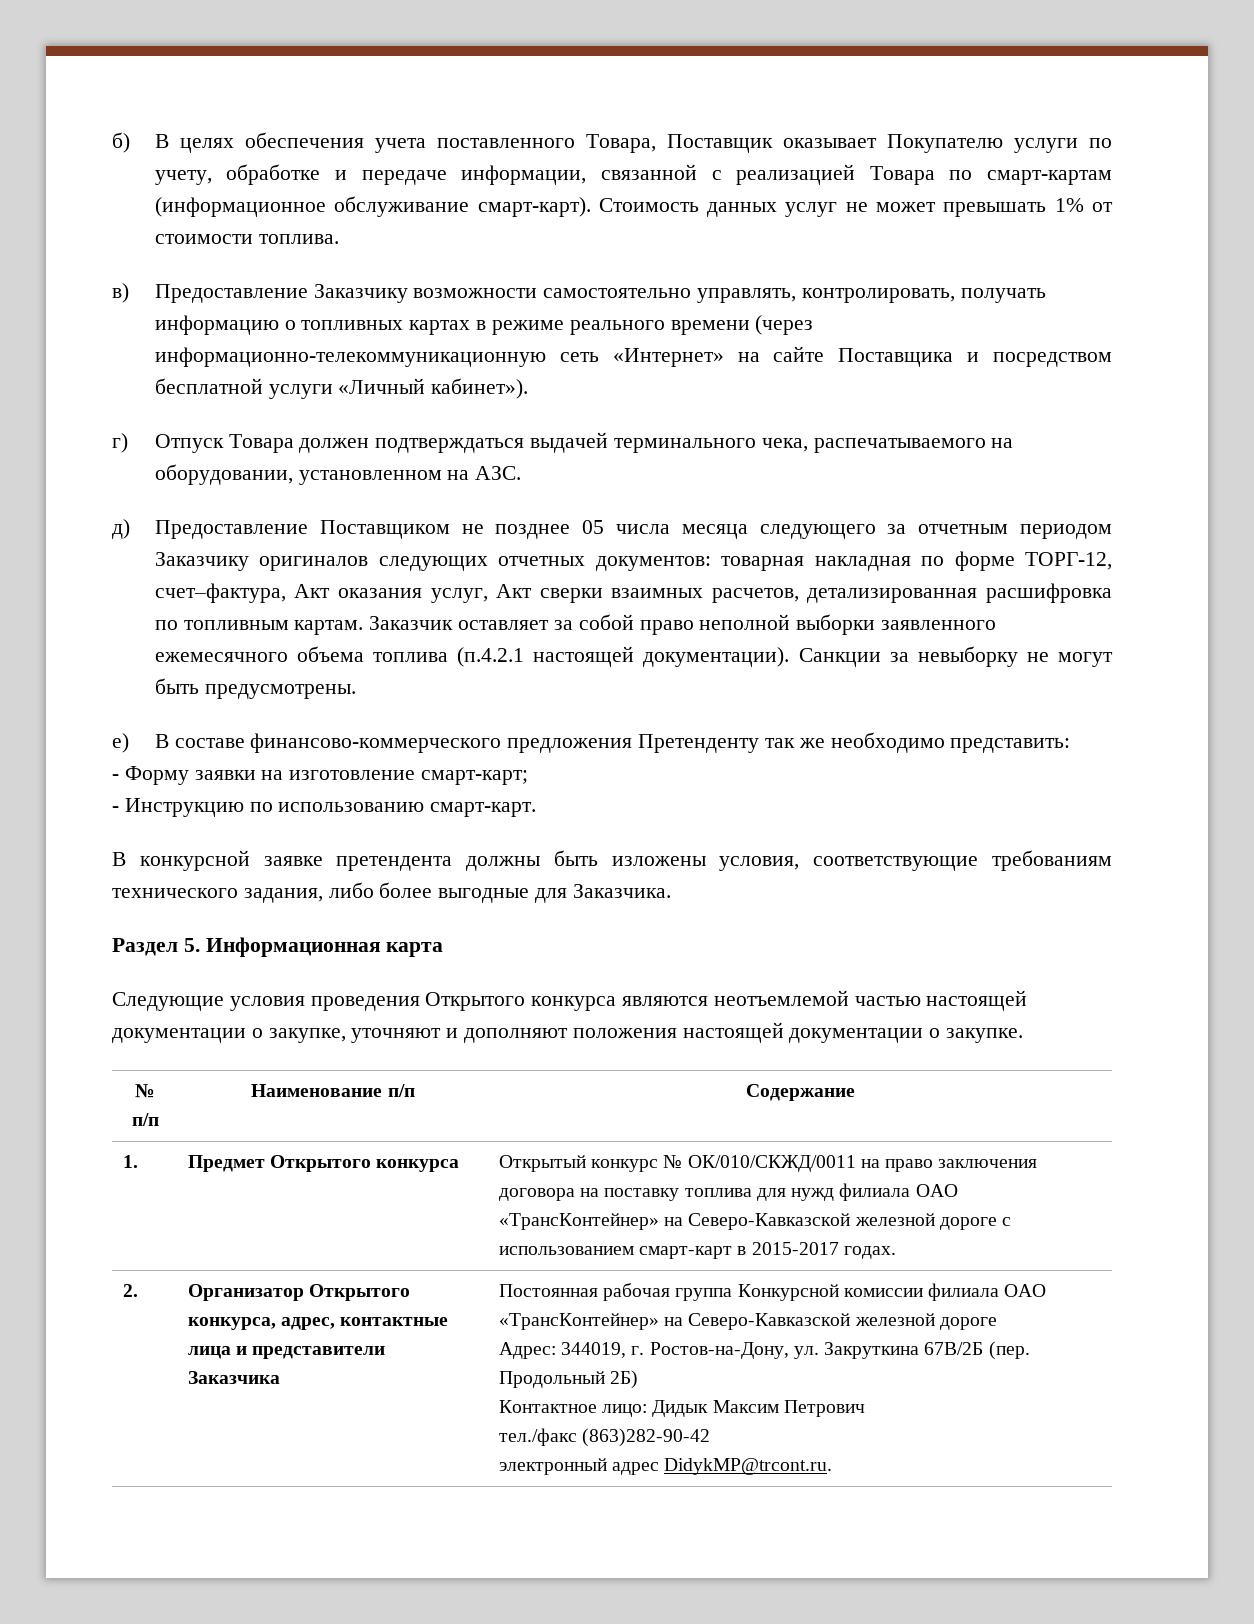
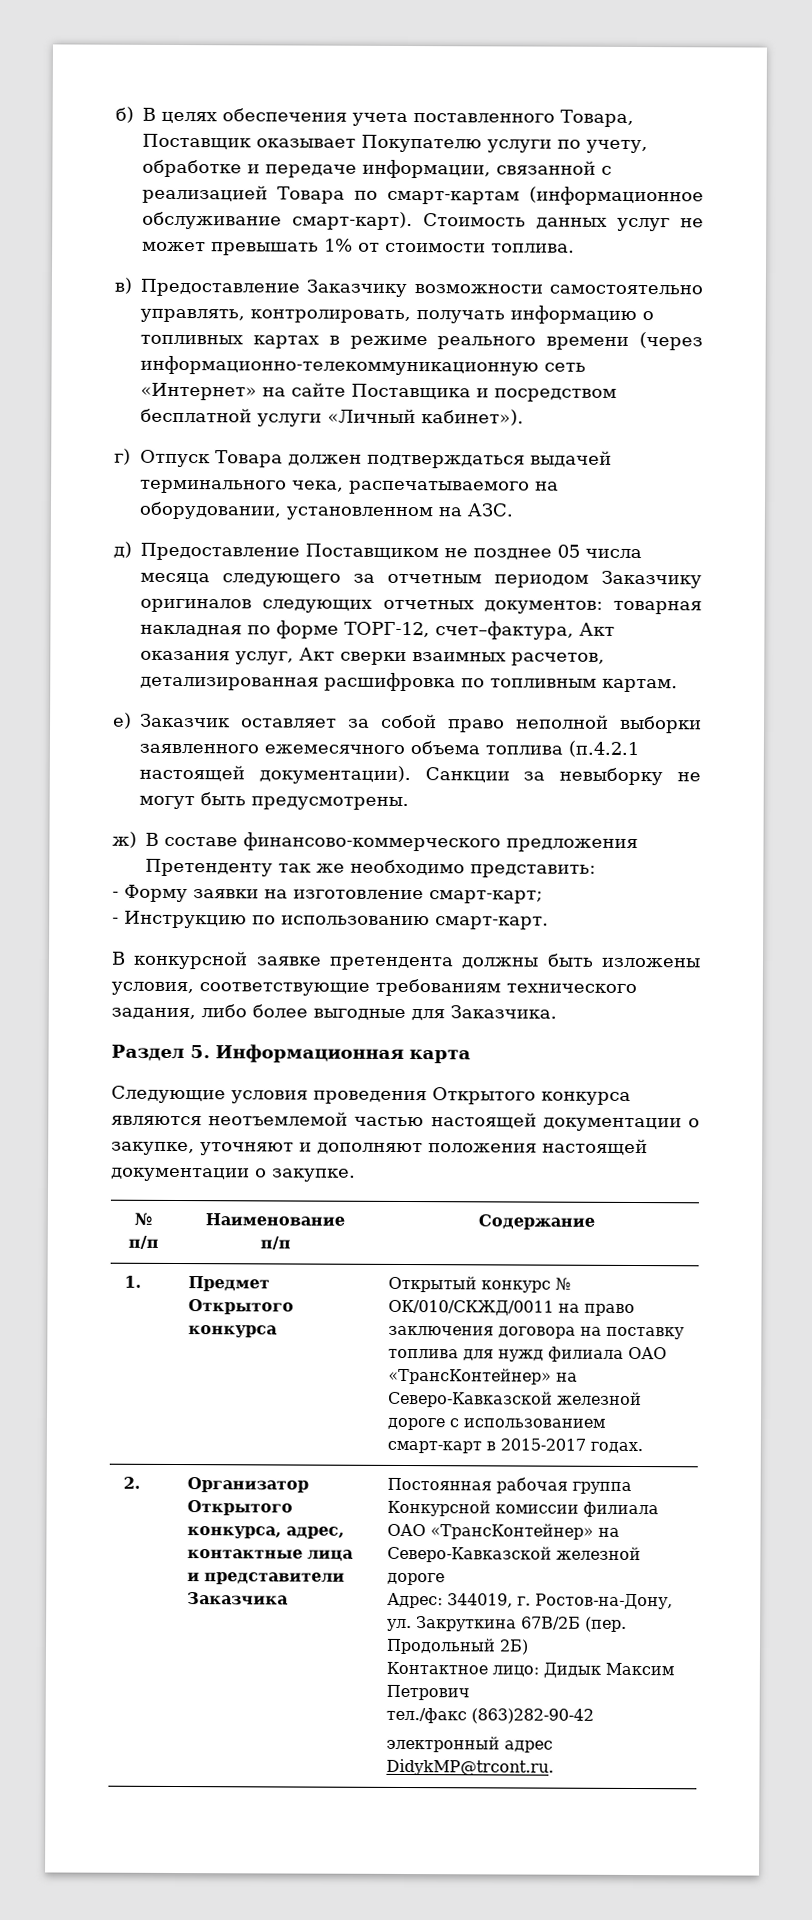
- д) Предоставление Поставщиком не позднее 05 числа месяца следующего за отчетным периодом Заказчику оригиналов следующих отчетных документов: товарная накладная по форме ТОРГ-12, счет–фактура, Акт оказания услуг, Акт сверки взаимных расчетов, детализированная расшифровка по топливным картам. Заказчик оставляет за собой право неполной выборки заявленного ежемесячного объема топлива (п.4.2.1 настоящей документации).
+ д) Предоставление Поставщиком не позднее 05 числа месяца следующего за отчетным периодом Заказчику оригиналов следующих отчетных документов: товарная накладная по форме ТОРГ-12, счет–фактура, Акт оказания услуг, Акт сверки взаимных расчетов, детализированная расшифровка по топливным картам.
+ е) Заказчик оставляет за собой право неполной выборки заявленного ежемесячного объема топлива (п.4.2.1 настоящей документации).
- е) В составе финансово-коммерческого предложения Претенденту так же необходимо представить:
+ ж) В составе финансово-коммерческого предложения Претенденту так же необходимо представить:

